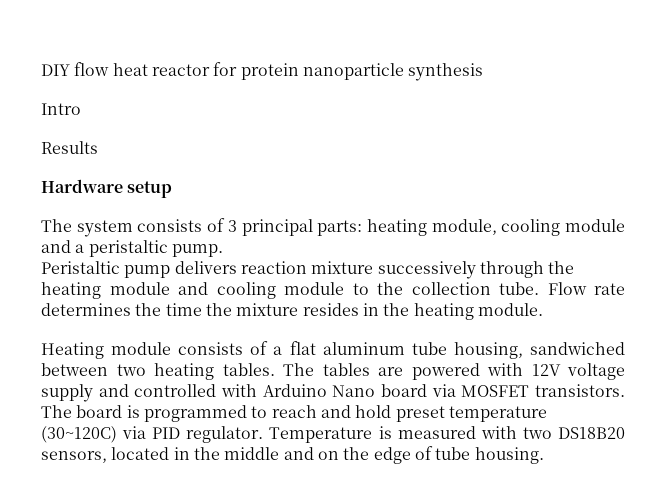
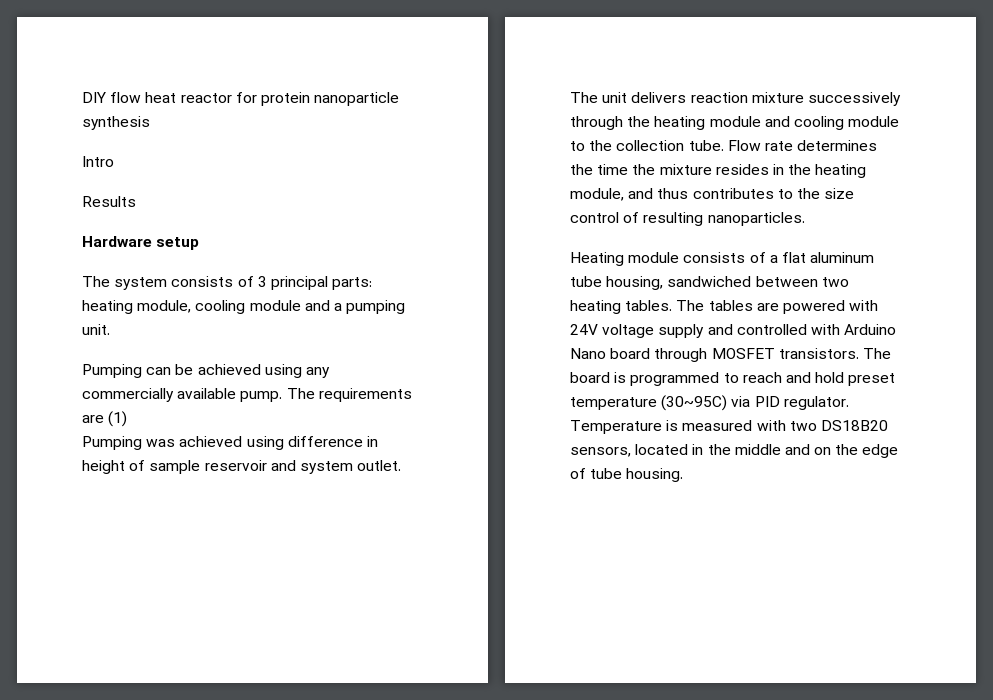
- The system consists of 3 principal parts: heating module, cooling module and a peristaltic pump.
- Peristaltic pump delivers reaction mixture successively through the heating module and cooling module to the collection tube.
+ The system consists of 3 principal parts: heating module, cooling module and a pumping unit.
+ Pumping can be achieved using any commercially available pump. The requirements are (1)
+ Pumping was achieved using difference in height of sample reservoir and system outlet. The unit delivers reaction mixture successively through the heating module and cooling module to the collection tube.
- Flow rate determines the time the mixture resides in the heating module.
+ Flow rate determines the time the mixture resides in the heating module, and thus contributes to the size control of resulting nanoparticles.
- The tables are powered with 12V voltage supply and controlled with Arduino Nano board via MOSFET transistors.
+ The tables are powered with 24V voltage supply and controlled with Arduino Nano board through MOSFET transistors.
- The board is programmed to reach and hold preset temperature (30~120C) via PID regulator.
+ The board is programmed to reach and hold preset temperature (30~95C) via PID regulator.

